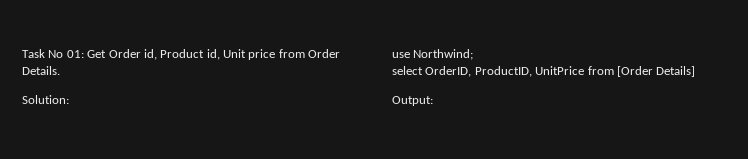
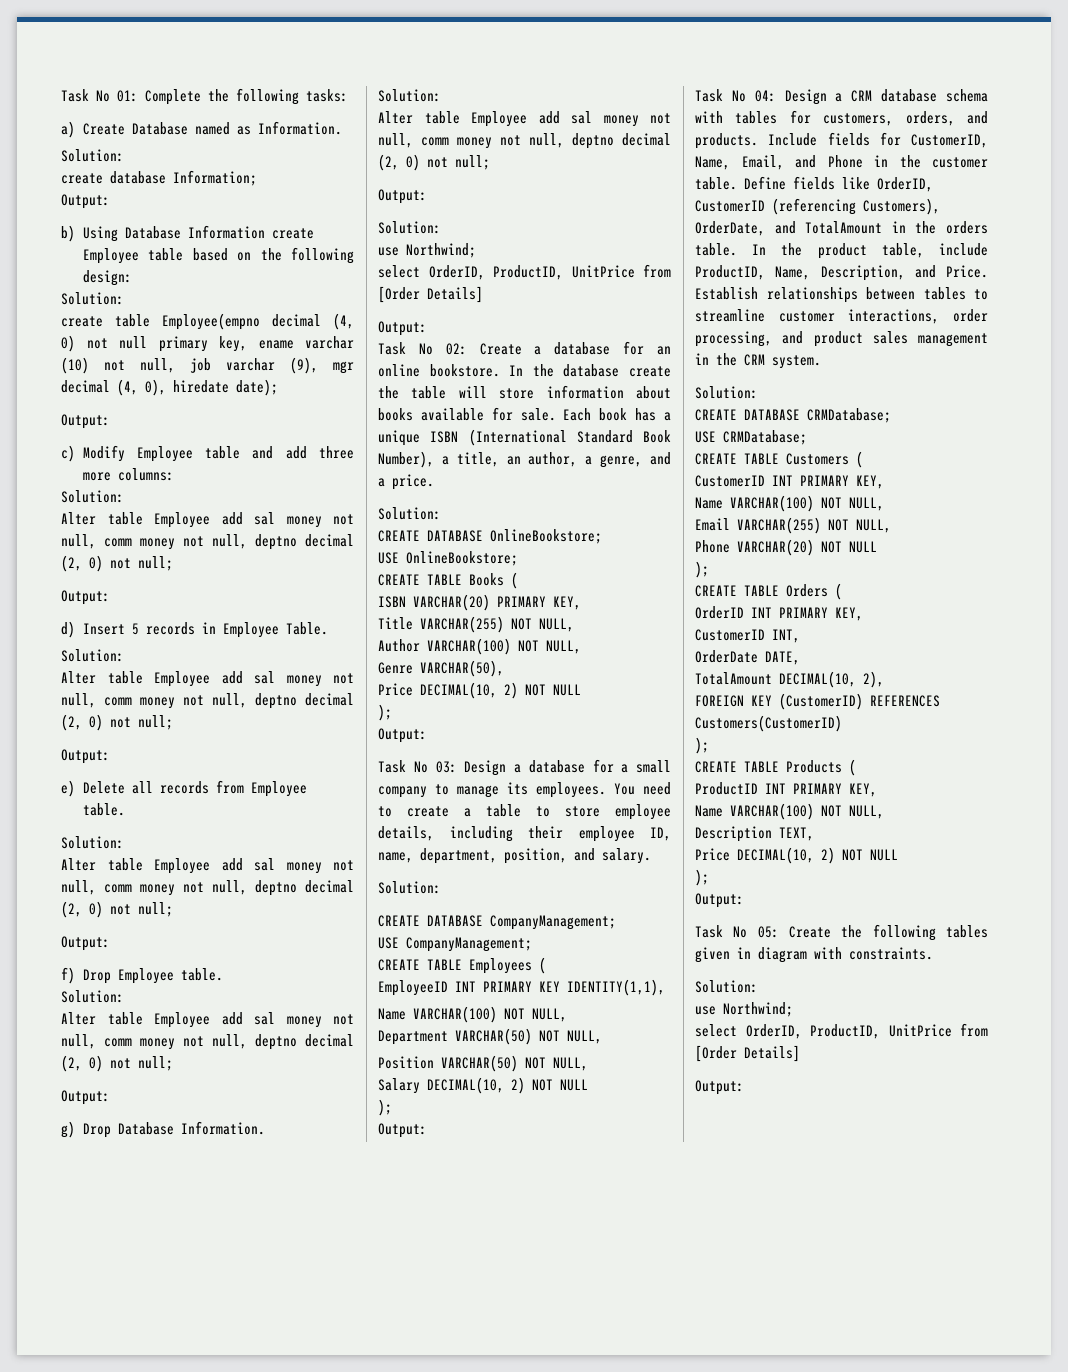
- Task No 01: Get Order id, Product id, Unit price from Order Details.
+ Task No 01: Complete the following tasks:
+ a) Create Database named as Information.
+ Solution:
+ create database Information;
+ Output:
+ b) Using Database Information create Employee table based on the following design:
+ Solution:
+ create table Employee(empno decimal (4, 0) not null primary key, ename varchar (10) not null, job varchar (9), mgr decimal (4, 0), hiredate date);
+ Output:
+ c) Modify Employee table and add three more columns:
+ Solution:
+ Alter table Employee add sal money not null, comm money not null, deptno decimal (2, 0) not null;
+ Output:
+ d) Insert 5 records in Employee Table.
+ Solution:
+ Alter table Employee add sal money not null, comm money not null, deptno decimal (2, 0) not null;
+ Output:
+ e) Delete all records from Employee table.
+ Solution:
+ Alter table Employee add sal money not null, comm money not null, deptno decimal (2, 0) not null;
+ Output:
+ f) Drop Employee table.
+ Solution:
+ Alter table Employee add sal money not null, comm money not null, deptno decimal (2, 0) not null;
+ Output:
+ g) Drop Database Information.
+ Solution:
+ Alter table Employee add sal money not null, comm money not null, deptno decimal (2, 0) not null;
+ Output:
+ Task No 02: Create a database for an online bookstore. In the database create the table will store information about books available for sale. Each book has a unique ISBN (International Standard Book Number), a title, an author, a genre, and a price.
+ Solution:
+ CREATE DATABASE OnlineBookstore;
+ USE OnlineBookstore;
+ CREATE TABLE Books (
+ ISBN VARCHAR(20) PRIMARY KEY,
+ Title VARCHAR(255) NOT NULL,
+ Author VARCHAR(100) NOT NULL,
+ Genre VARCHAR(50),
+ Price DECIMAL(10, 2) NOT NULL
+ );
+ Output:
+ Task No 03: Design a database for a small company to manage its employees. You need to create a table to store employee details, including their employee ID, name, department, position, and salary.
+ Solution:
+ CREATE DATABASE CompanyManagement;
+ USE CompanyManagement;
+ CREATE TABLE Employees (
+ EmployeeID INT PRIMARY KEY IDENTITY(1,1),
+ Name VARCHAR(100) NOT NULL,
+ Department VARCHAR(50) NOT NULL,
+ Position VARCHAR(50) NOT NULL,
+ Salary DECIMAL(10, 2) NOT NULL
+ );
+ Output:
+ Task No 04: Design a CRM database schema with tables for customers, orders, and products. Include fields for CustomerID, Name, Email, and Phone in the customer table. Define fields like OrderID, CustomerID (referencing Customers), OrderDate, and TotalAmount in the orders table. In the product table, include ProductID, Name, Description, and Price. Establish relationships between tables to streamline customer interactions, order processing, and product sales management in the CRM system.
+ Solution:
+ CREATE DATABASE CRMDatabase;
+ USE CRMDatabase;
+ CREATE TABLE Customers (
+ CustomerID INT PRIMARY KEY,
+ Name VARCHAR(100) NOT NULL,
+ Email VARCHAR(255) NOT NULL,
+ Phone VARCHAR(20) NOT NULL
+ );
+ CREATE TABLE Orders (
+ OrderID INT PRIMARY KEY,
+ CustomerID INT,
+ OrderDate DATE,
+ TotalAmount DECIMAL(10, 2),
+ FOREIGN KEY (CustomerID) REFERENCES Customers(CustomerID)
+ );
+ CREATE TABLE Products (
+ ProductID INT PRIMARY KEY,
+ Name VARCHAR(100) NOT NULL,
+ Description TEXT,
+ Price DECIMAL(10, 2) NOT NULL
+ );
+ Output:
+ Task No 05: Create the following tables given in diagram with constraints.
+ Solution:
+ use Northwind;
+ select OrderID, ProductID, UnitPrice from [Order Details]
+ Output:

